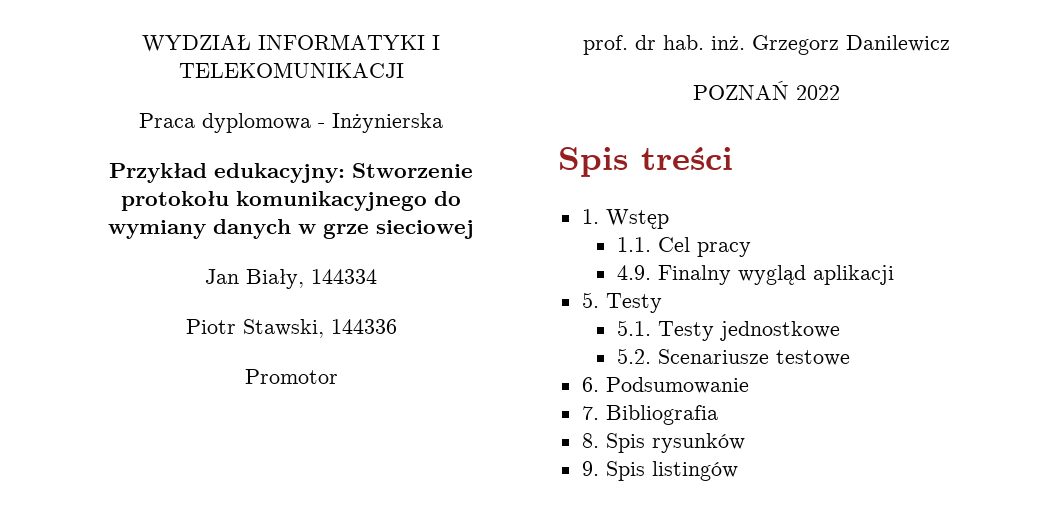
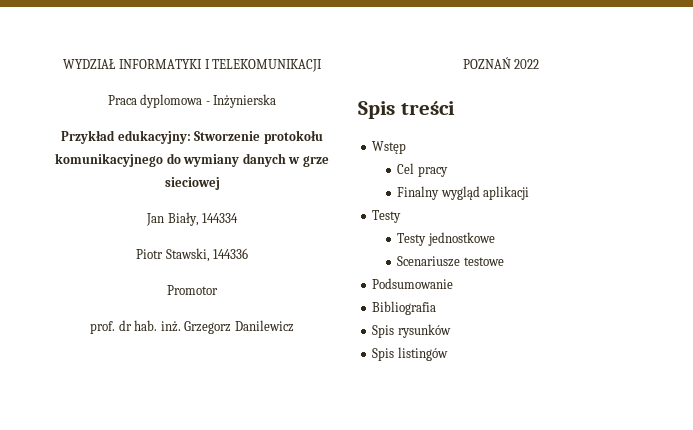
- 1. Wstęp
+ Wstęp
- 1.1. Cel pracy
+ Cel pracy
- 4.9. Finalny wygląd aplikacji
- 5. Testy
+ Finalny wygląd aplikacji
+ Testy
- 5.1. Testy jednostkowe
+ Testy jednostkowe
- 5.2. Scenariusze testowe
+ Scenariusze testowe
- 6. Podsumowanie
+ Podsumowanie
- 7. Bibliografia
+ Bibliografia
- 8. Spis rysunków
+ Spis rysunków
- 9. Spis listingów
+ Spis listingów

